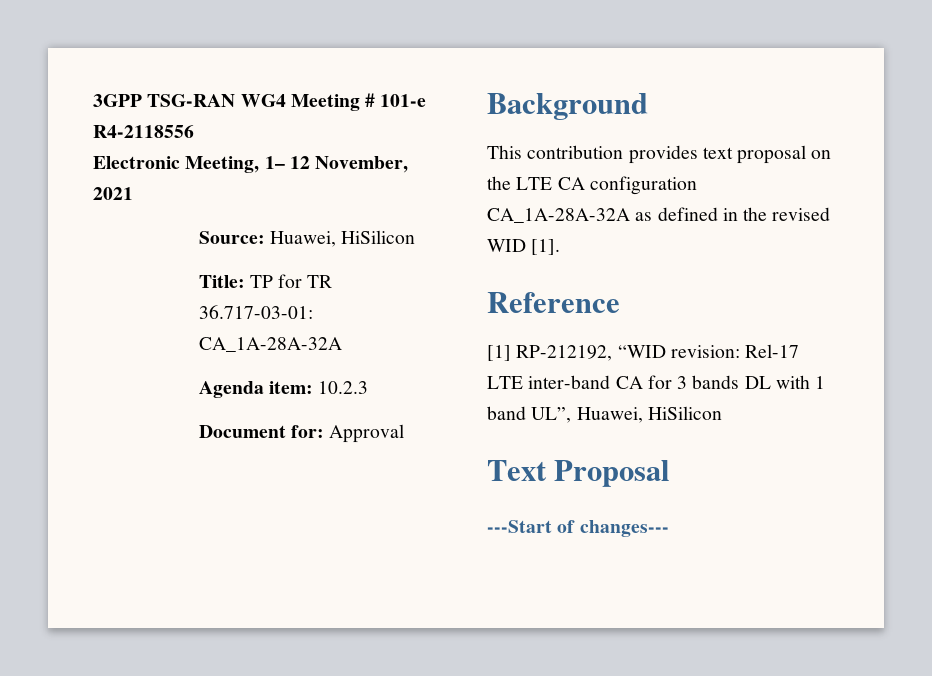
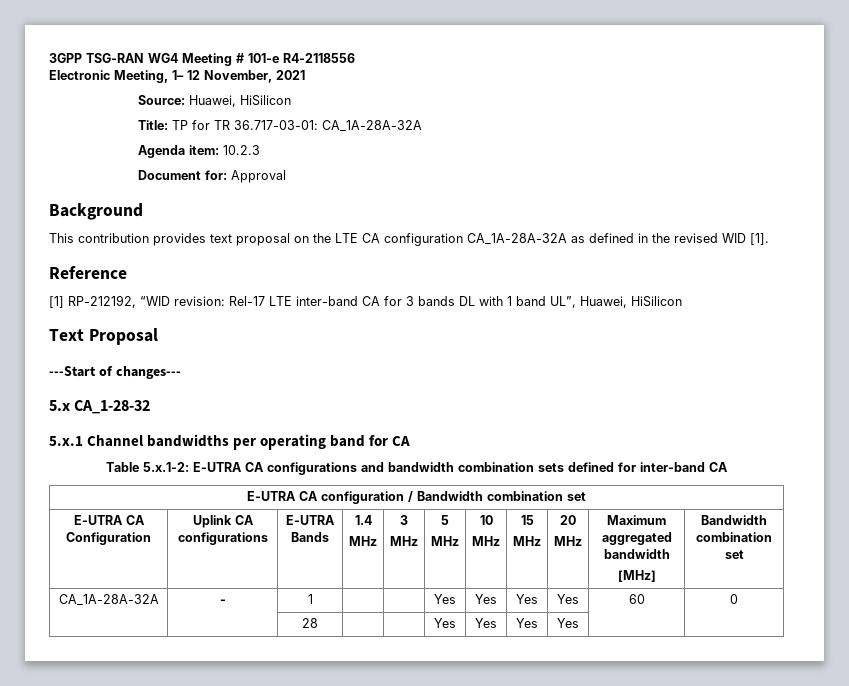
+ 5.x CA_1-28-32
+ 5.x.1 Channel bandwidths per operating band for CA
+ Table 5.x.1-2: E-UTRA CA configurations and bandwidth combination sets defined for inter-band CA
+ E-UTRA CA configuration / Bandwidth combination set
+ E-UTRA CA Configuration | Uplink CA configurations | E-UTRA Bands | 1.4
+ MHz | 3
+ MHz | 5
+ MHz | 10
+ MHz | 15
+ MHz | 20
+ MHz | Maximum aggregated bandwidth
+ [MHz] | Bandwidth combination set
+ CA_1A-28A-32A | - | 1 | | | Yes | Yes | Yes | Yes | 60 | 0
+ | | 28 | | | Yes | Yes | Yes | Yes | |

